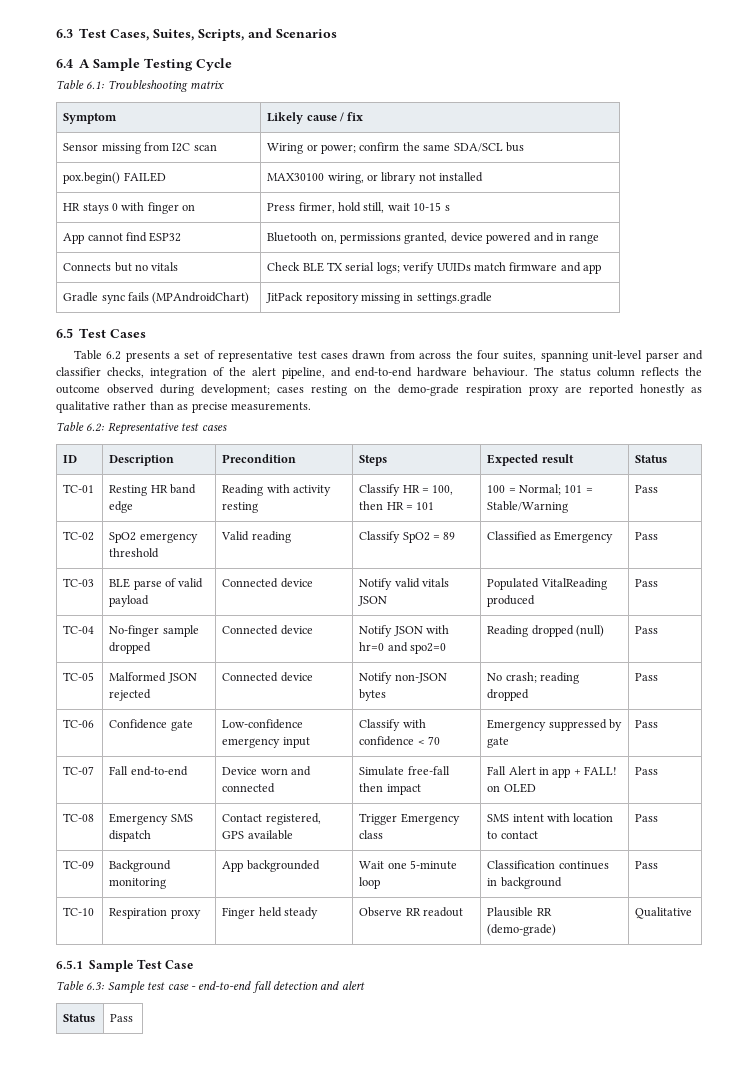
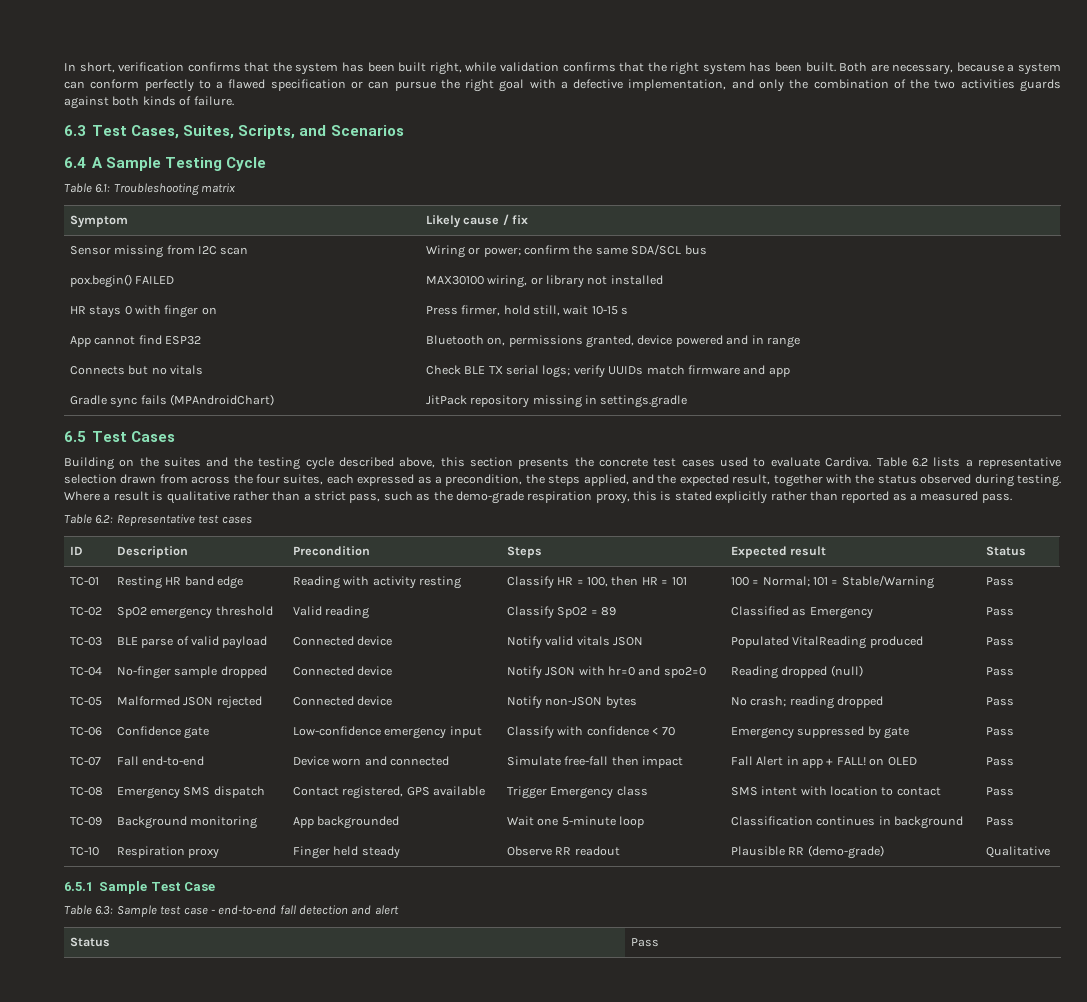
+ In short, verification confirms that the system has been built right, while validation confirms that the right system has been built. Both are necessary, because a system can conform perfectly to a flawed specification or can pursue the right goal with a defective implementation, and only the combination of the two activities guards against both kinds of failure.
- Table 6.2 presents a set of representative test cases drawn from across the four suites, spanning unit-level parser and classifier checks, integration of the alert pipeline, and end-to-end hardware behaviour. The status column reflects the outcome observed during development; cases resting on the demo-grade respiration proxy are reported honestly as qualitative rather than as precise measurements.
+ Building on the suites and the testing cycle described above, this section presents the concrete test cases used to evaluate Cardiva. Table 6.2 lists a representative selection drawn from across the four suites, each expressed as a precondition, the steps applied, and the expected result, together with the status observed during testing. Where a result is qualitative rather than a strict pass, such as the demo-grade respiration proxy, this is stated explicitly rather than reported as a measured pass.

